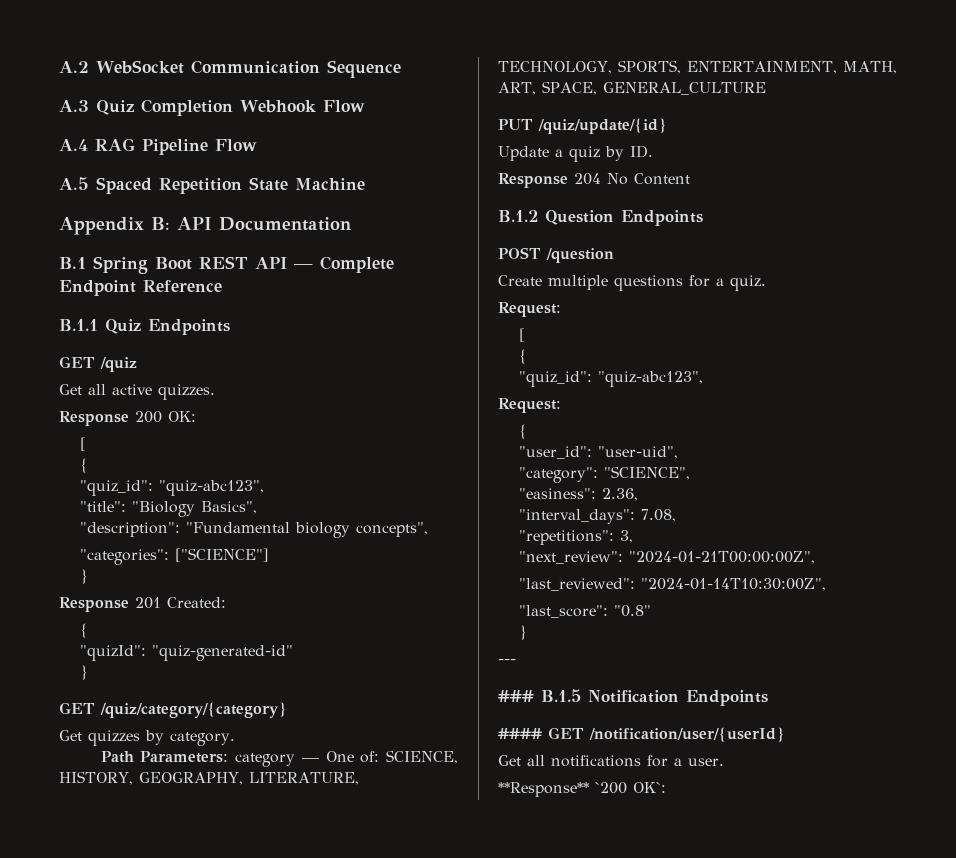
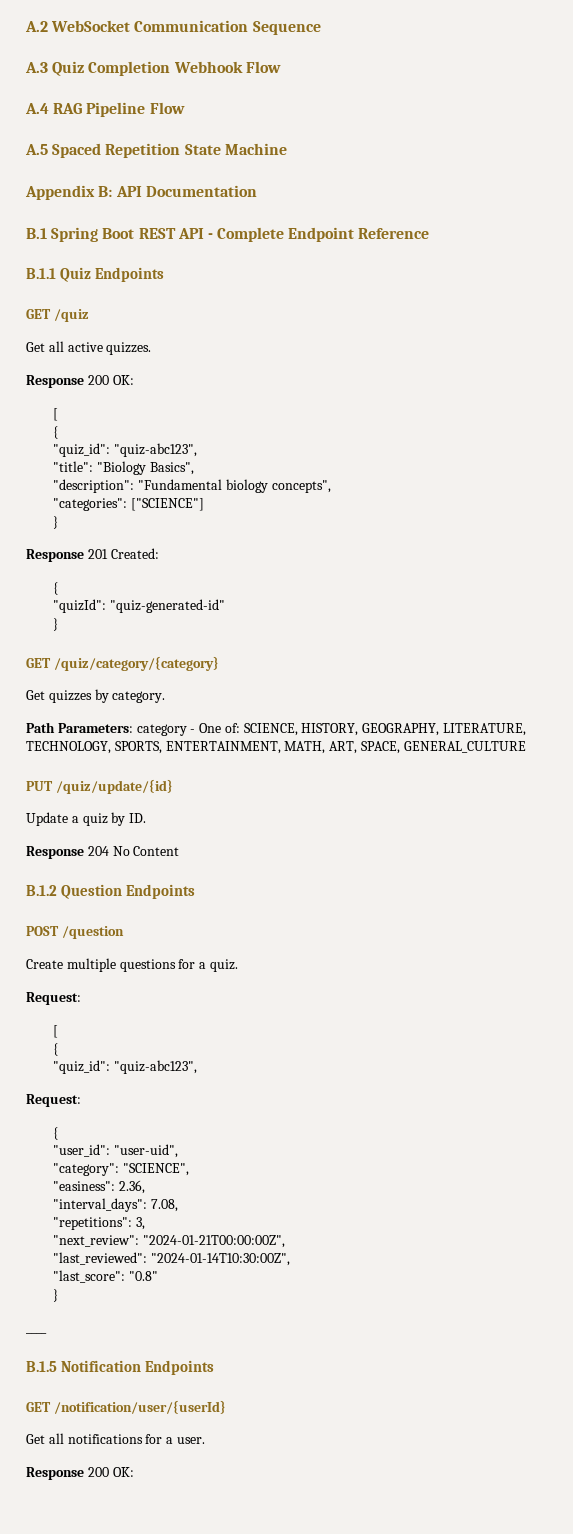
- B.1 Spring Boot REST API — Complete Endpoint Reference
+ B.1 Spring Boot REST API - Complete Endpoint Reference
- Path Parameters: category — One of: SCIENCE, HISTORY, GEOGRAPHY, LITERATURE, TECHNOLOGY, SPORTS, ENTERTAINMENT, MATH, ART, SPACE, GENERAL_CULTURE
+ Path Parameters: category - One of: SCIENCE, HISTORY, GEOGRAPHY, LITERATURE, TECHNOLOGY, SPORTS, ENTERTAINMENT, MATH, ART, SPACE, GENERAL_CULTURE
- ---
- ### B.1.5 Notification Endpoints
+ ____
+ B.1.5 Notification Endpoints
- #### GET /notification/user/{userId}
+ GET /notification/user/{userId}
  Get all notifications for a user.
- **Response** `200 OK`:
+ Response 200 OK:

